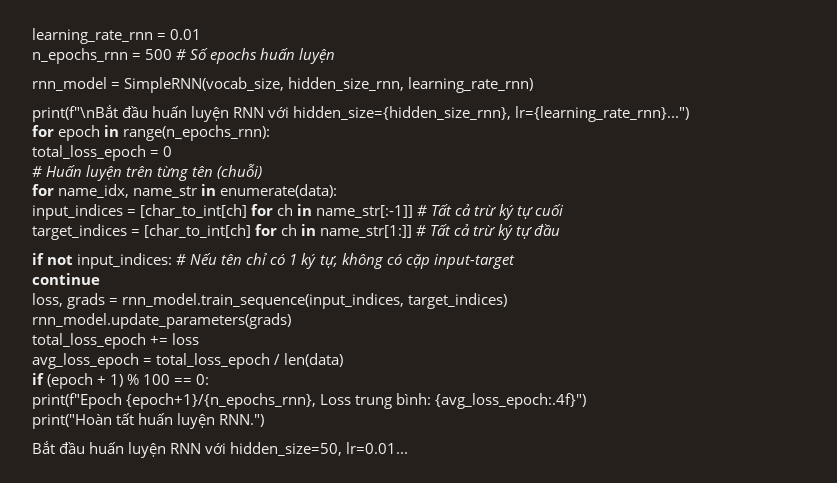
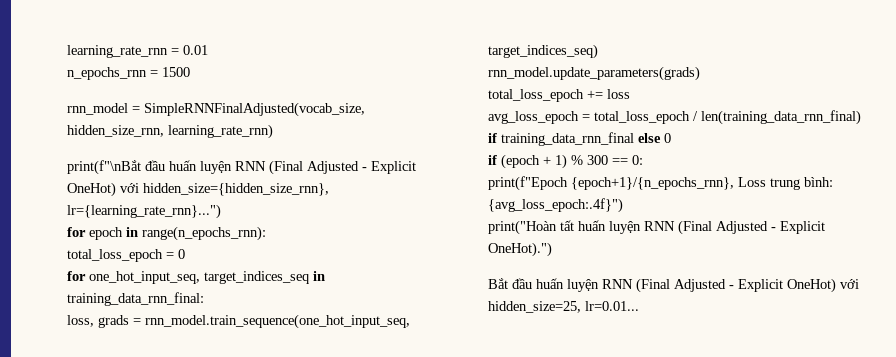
- n_epochs_rnn = 500 # Số epochs huấn luyện
+ n_epochs_rnn = 1500
- rnn_model = SimpleRNN(vocab_size, hidden_size_rnn, learning_rate_rnn)
+ rnn_model = SimpleRNNFinalAdjusted(vocab_size, hidden_size_rnn, learning_rate_rnn)
- print(f"\nBắt đầu huấn luyện RNN với hidden_size={hidden_size_rnn}, lr={learning_rate_rnn}...")
+ print(f"\nBắt đầu huấn luyện RNN (Final Adjusted - Explicit OneHot) với hidden_size={hidden_size_rnn}, lr={learning_rate_rnn}...")
- # Huấn luyện trên từng tên (chuỗi)
- for name_idx, name_str in enumerate(data):
- input_indices = [char_to_int[ch] for ch in name_str[:-1]] # Tất cả trừ ký tự cuối
- target_indices = [char_to_int[ch] for ch in name_str[1:]] # Tất cả trừ ký tự đầu
- if not input_indices: # Nếu tên chỉ có 1 ký tự, không có cặp input-target
- continue
+ for one_hot_input_seq, target_indices_seq in training_data_rnn_final:
- loss, grads = rnn_model.train_sequence(input_indices, target_indices)
+ loss, grads = rnn_model.train_sequence(one_hot_input_seq, target_indices_seq)
- avg_loss_epoch = total_loss_epoch / len(data)
+ avg_loss_epoch = total_loss_epoch / len(training_data_rnn_final) if training_data_rnn_final else 0
- if (epoch + 1) % 100 == 0:
+ if (epoch + 1) % 300 == 0:
- print("Hoàn tất huấn luyện RNN.")
+ print("Hoàn tất huấn luyện RNN (Final Adjusted - Explicit OneHot).")
- Bắt đầu huấn luyện RNN với hidden_size=50, lr=0.01...
+ Bắt đầu huấn luyện RNN (Final Adjusted - Explicit OneHot) với hidden_size=25, lr=0.01...

